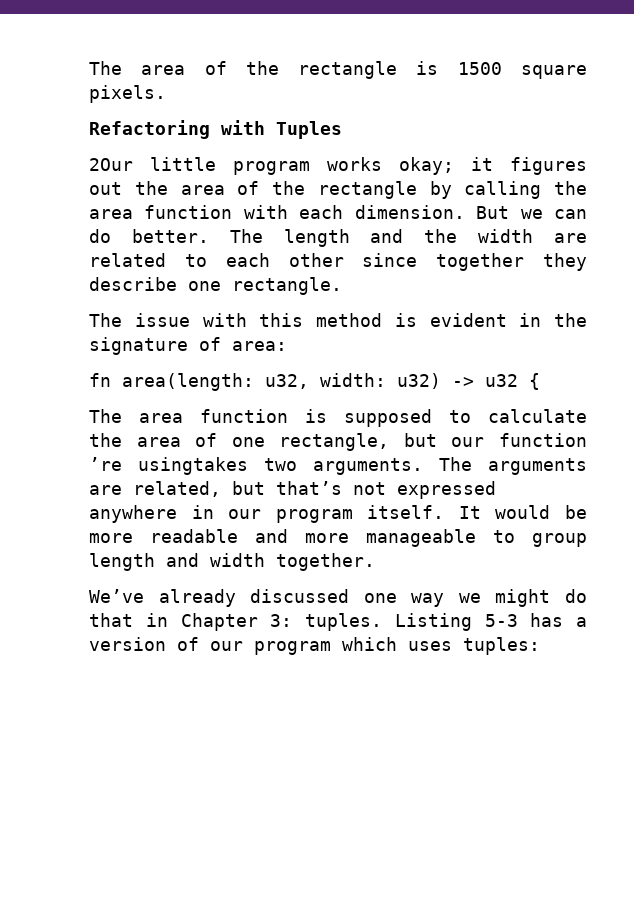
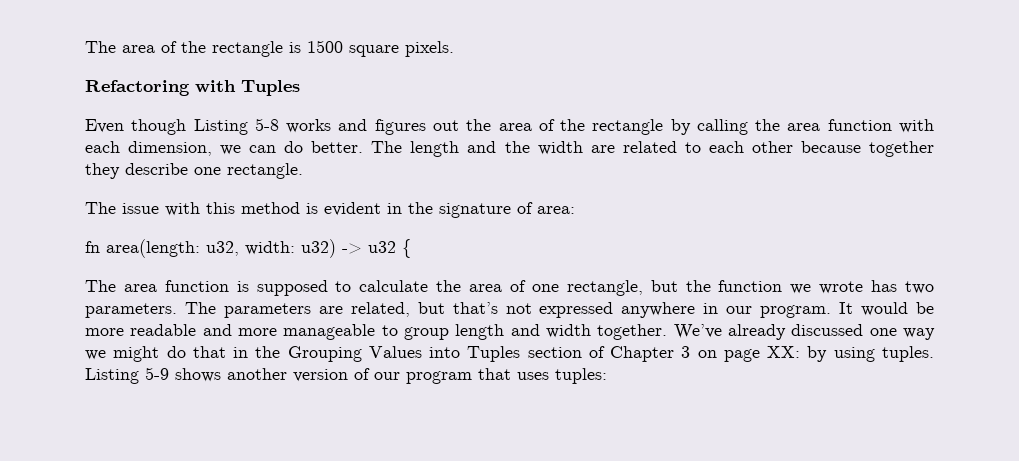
- 2Our little program works okay; it figures out the area of the rectangle by calling the area function with each dimension. But we can do better.
+ Even though Listing 5-8 works and figures out the area of the rectangle by calling the area function with each dimension, we can do better.
- The length and the width are related to each other since together they describe one rectangle.
+ The length and the width are related to each other because together they describe one rectangle.
- The area function is supposed to calculate the area of one rectangle, but our function ’re usingtakes two arguments. The arguments are related, but that’s not expressed anywhere in our program itself.
+ The area function is supposed to calculate the area of one rectangle, but the function we wrote has two parameters. The parameters are related, but that’s not expressed anywhere in our program.
- It would be more readable and more manageable to group length and width together.
- We’ve already discussed one way we might do that in Chapter 3: tuples. Listing 5-3 has a version of our program which uses tuples:
+ It would be more readable and more manageable to group length and width together. We’ve already discussed one way we might do that in the Grouping Values into Tuples section of Chapter 3 on page XX: by using tuples. Listing 5-9 shows another version of our program that uses tuples:

